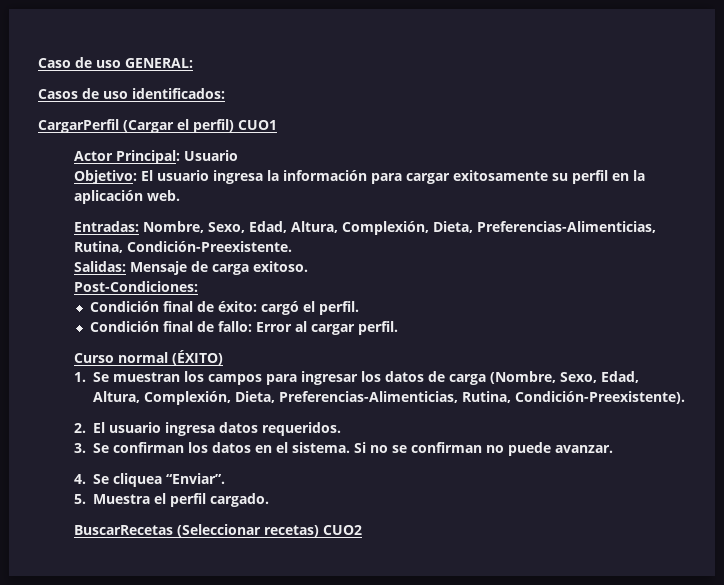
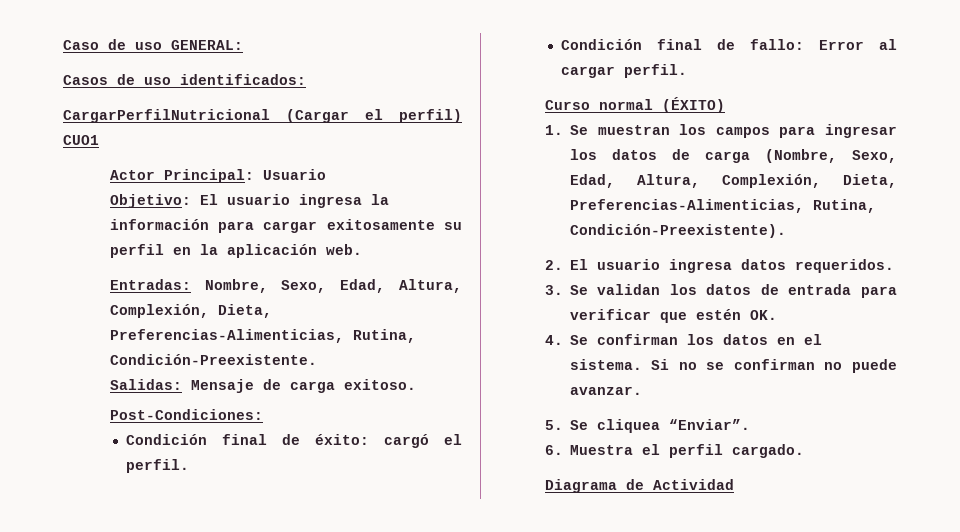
- CargarPerfil (Cargar el perfil) CUO1
+ CargarPerfilNutricional (Cargar el perfil) CUO1
- 3. Se confirman los datos en el sistema.
+ 3. Se validan los datos de entrada para verificar que estén OK.
+ 4. Se confirman los datos en el sistema.
- 4. Se cliquea “Enviar”.
+ 5. Se cliquea “Enviar”.
- 5. Muestra el perfil cargado.
+ 6. Muestra el perfil cargado.
- BuscarRecetas (Seleccionar recetas) CUO2
+ Diagrama de Actividad

